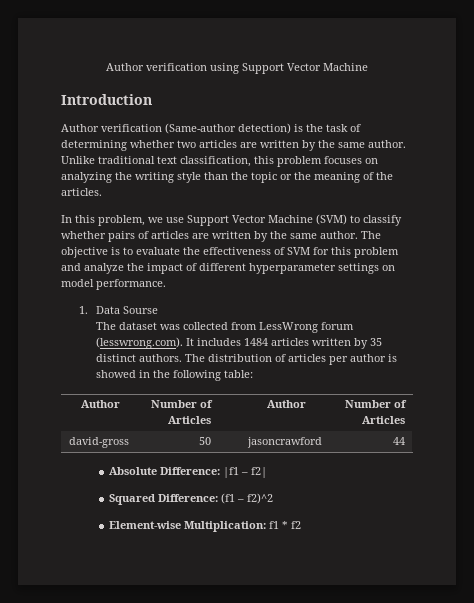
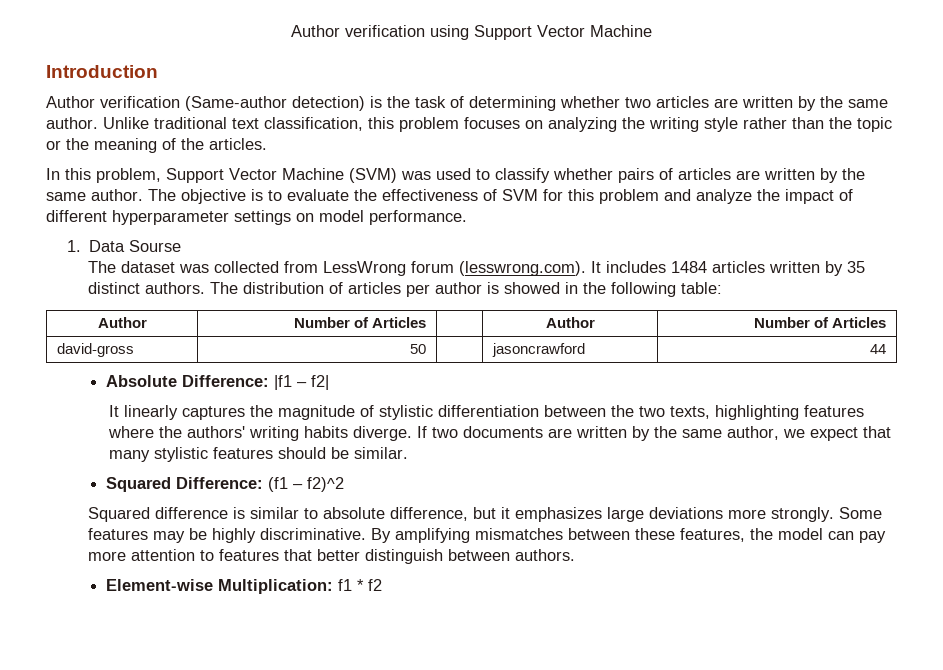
- Unlike traditional text classification, this problem focuses on analyzing the writing style than the topic or the meaning of the articles.
+ Unlike traditional text classification, this problem focuses on analyzing the writing style rather than the topic or the meaning of the articles.
- In this problem, we use Support Vector Machine (SVM) to classify whether pairs of articles are written by the same author.
+ In this problem, Support Vector Machine (SVM) was used to classify whether pairs of articles are written by the same author.
+ It linearly captures the magnitude of stylistic differentiation between the two texts, highlighting features where the authors' writing habits diverge. If two documents are written by the same author, we expect that many stylistic features should be similar.
+ Squared difference is similar to absolute difference, but it emphasizes large deviations more strongly. Some features may be highly discriminative. By amplifying mismatches between these features, the model can pay more attention to features that better distinguish between authors.

